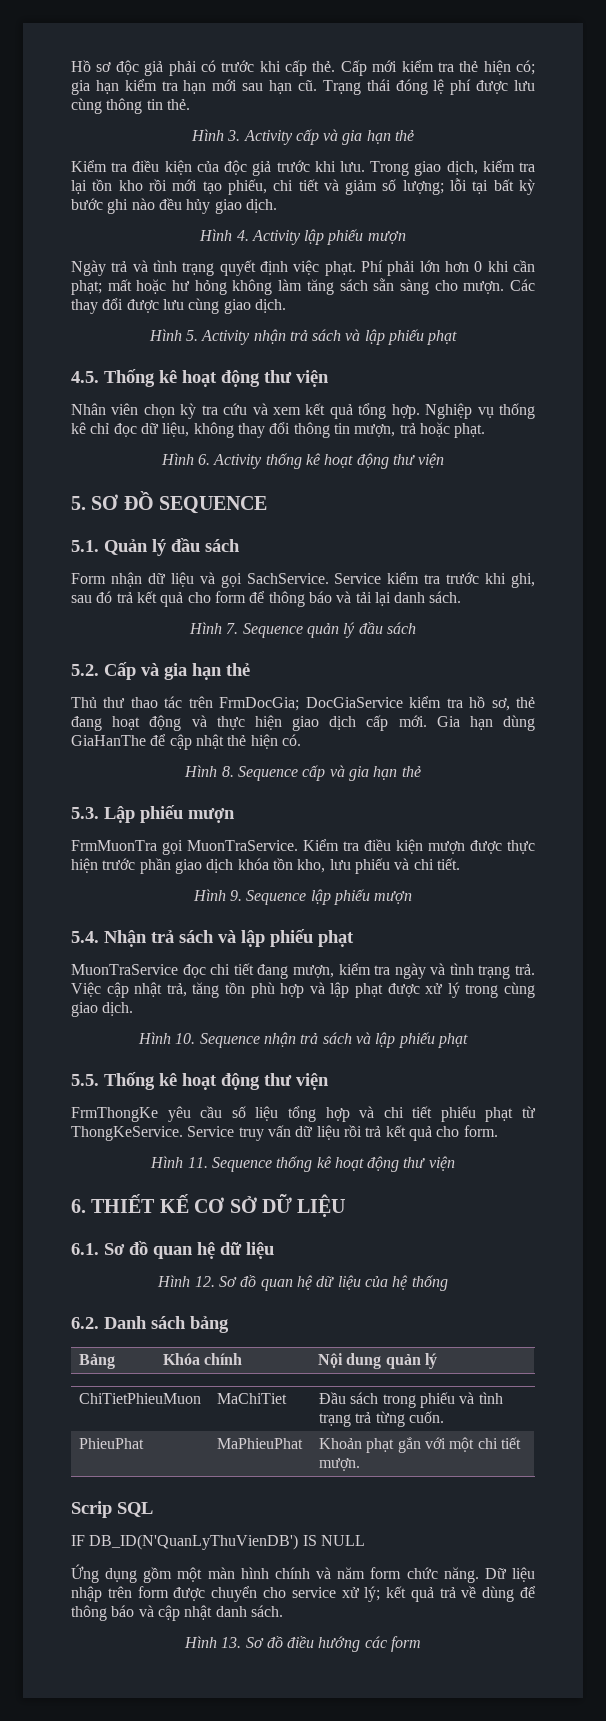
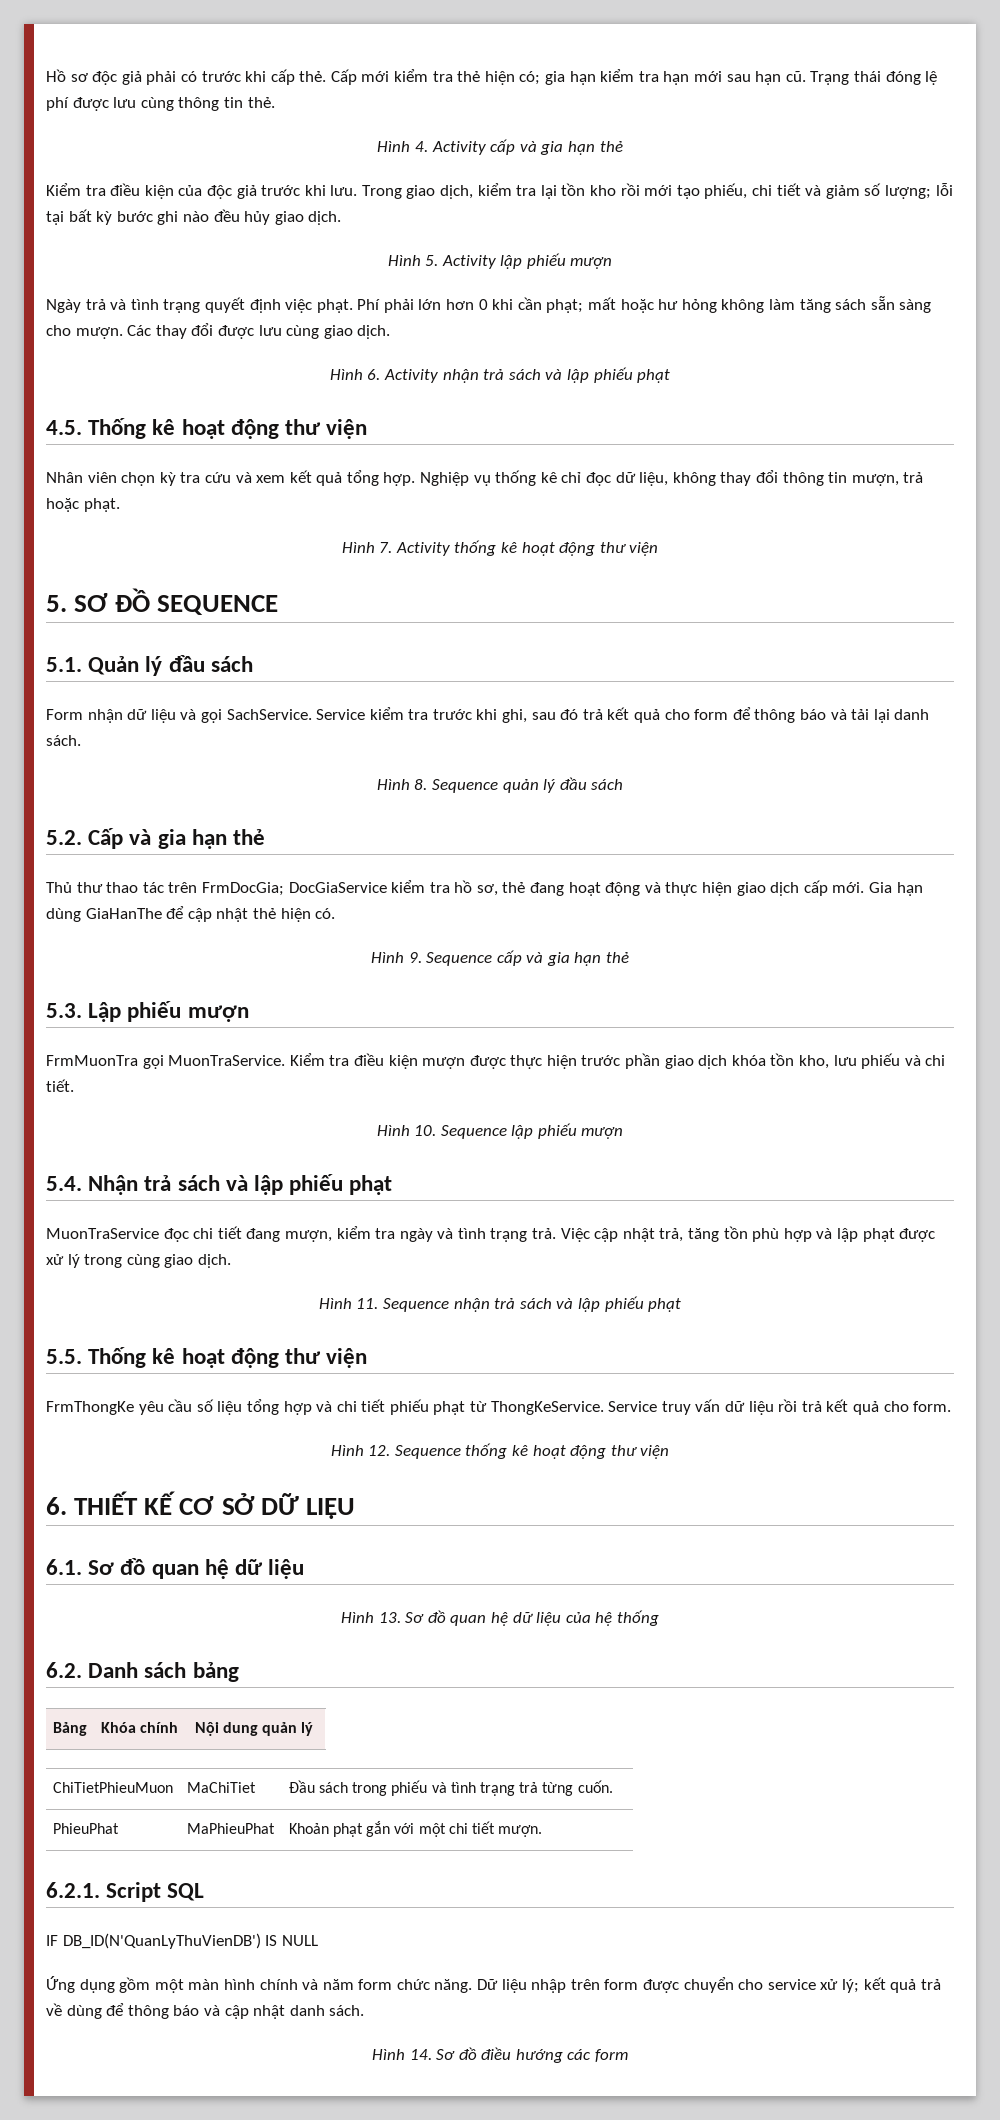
- Hình 3. Activity cấp và gia hạn thẻ
+ Hình 4. Activity cấp và gia hạn thẻ
- Hình 4. Activity lập phiếu mượn
+ Hình 5. Activity lập phiếu mượn
- Hình 5. Activity nhận trả sách và lập phiếu phạt
+ Hình 6. Activity nhận trả sách và lập phiếu phạt
- Hình 6. Activity thống kê hoạt động thư viện
+ Hình 7. Activity thống kê hoạt động thư viện
- Hình 7. Sequence quản lý đầu sách
+ Hình 8. Sequence quản lý đầu sách
- Hình 8. Sequence cấp và gia hạn thẻ
+ Hình 9. Sequence cấp và gia hạn thẻ
- Hình 9. Sequence lập phiếu mượn
+ Hình 10. Sequence lập phiếu mượn
- Hình 10. Sequence nhận trả sách và lập phiếu phạt
+ Hình 11. Sequence nhận trả sách và lập phiếu phạt
- Hình 11. Sequence thống kê hoạt động thư viện
+ Hình 12. Sequence thống kê hoạt động thư viện
- Hình 12. Sơ đồ quan hệ dữ liệu của hệ thống
+ Hình 13. Sơ đồ quan hệ dữ liệu của hệ thống
- Scrip SQL
+ 6.2.1. Script SQL
- Hình 13. Sơ đồ điều hướng các form
+ Hình 14. Sơ đồ điều hướng các form

